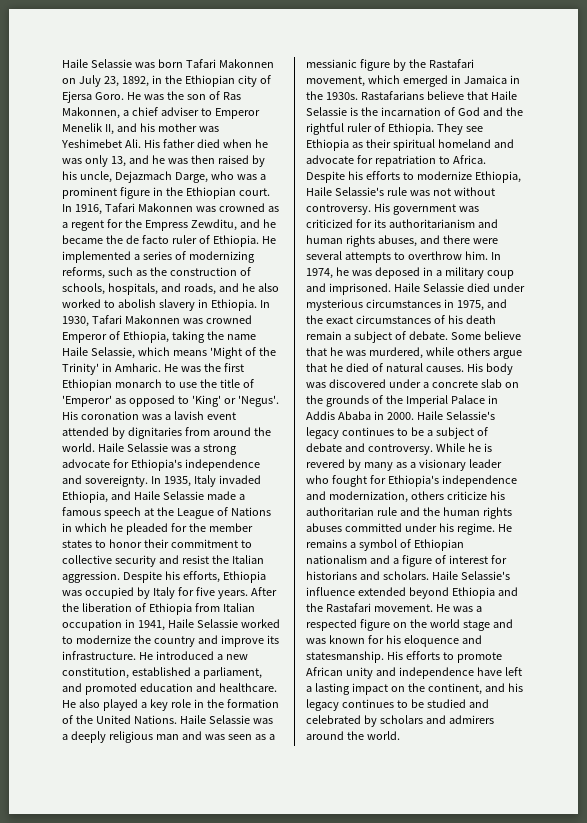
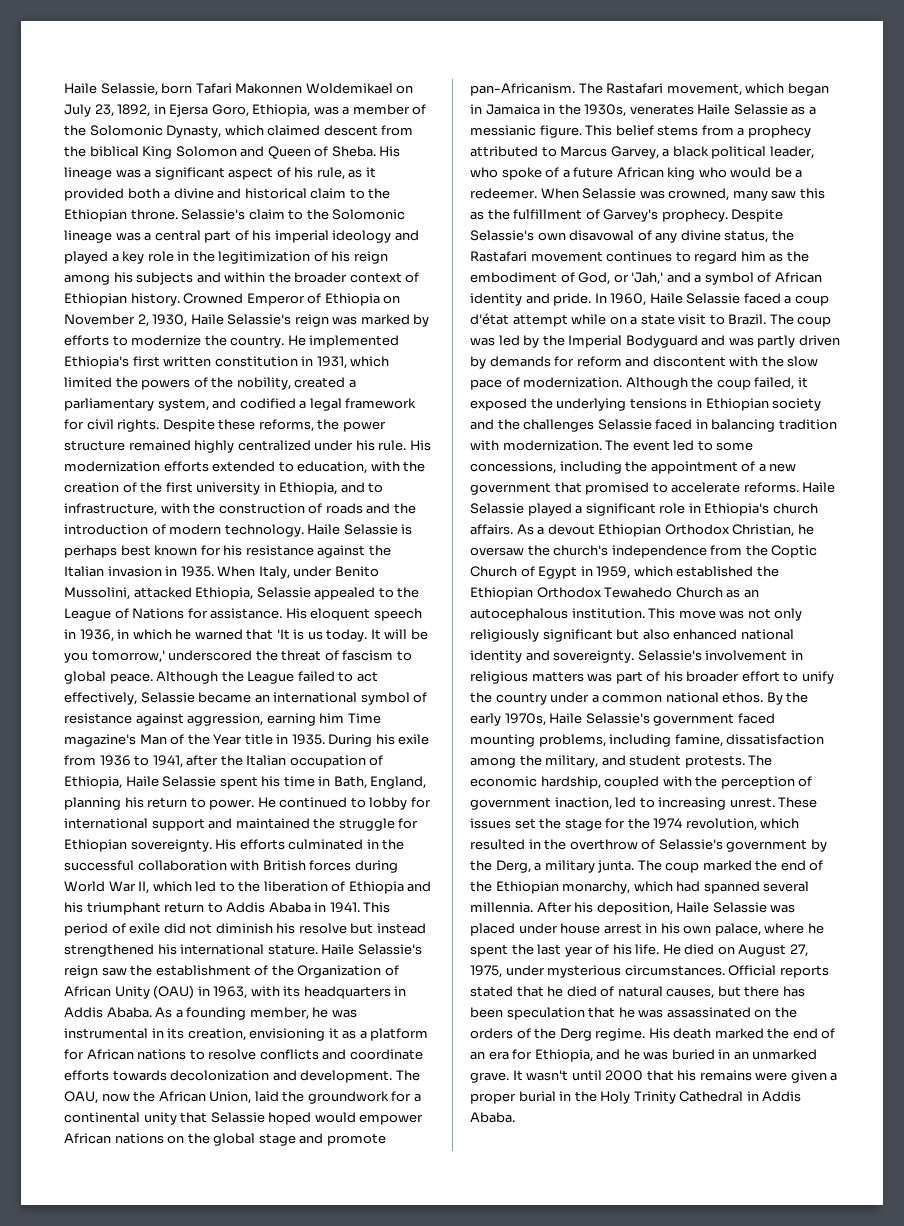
- Haile Selassie was born Tafari Makonnen on July 23, 1892, in the Ethiopian city of Ejersa Goro. He was the son of Ras Makonnen, a chief adviser to Emperor Menelik II, and his mother was Yeshimebet Ali. His father died when he was only 13, and he was then raised by his uncle, Dejazmach Darge, who was a prominent figure in the Ethiopian court. In 1916, Tafari Makonnen was crowned as a regent for the Empress Zewditu, and he became the de facto ruler of Ethiopia. He implemented a series of modernizing reforms, such as the construction of schools, hospitals, and roads, and he also worked to abolish slavery in Ethiopia. In 1930, Tafari Makonnen was crowned Emperor of Ethiopia, taking the name Haile Selassie, which means 'Might of the Trinity' in Amharic. He was the first Ethiopian monarch to use the title of 'Emperor' as opposed to 'King' or 'Negus'. His coronation was a lavish event attended by dignitaries from around the world. Haile Selassie was a strong advocate for Ethiopia's independence and sovereignty. In 1935, Italy invaded Ethiopia, and Haile Selassie made a famous speech at the League of Nations in which he pleaded for the member states to honor their commitment to collective security and resist the Italian aggression. Despite his efforts, Ethiopia was occupied by Italy for five years. After the liberation of Ethiopia from Italian occupation in 1941, Haile Selassie worked to modernize the country and improve its infrastructure. He introduced a new constitution, established a parliament, and promoted education and healthcare. He also played a key role in the formation of the United Nations. Haile Selassie was a deeply religious man and was seen as a messianic figure by the Rastafari movement, which emerged in Jamaica in the 1930s. Rastafarians believe that Haile Selassie is the incarnation of God and the rightful ruler of Ethiopia. They see Ethiopia as their spiritual homeland and advocate for repatriation to Africa. Despite his efforts to modernize Ethiopia, Haile Selassie's rule was not without controversy. His government was criticized for its authoritarianism and human rights abuses, and there were several attempts to overthrow him. In 1974, he was deposed in a military coup and imprisoned. Haile Selassie died under mysterious circumstances in 1975, and the exact circumstances of his death remain a subject of debate. Some believe that he was murdered, while others argue that he died of natural causes. His body was discovered under a concrete slab on the grounds of the Imperial Palace in Addis Ababa in 2000. Haile Selassie's legacy continues to be a subject of debate and controversy. While he is revered by many as a visionary leader who fought for Ethiopia's independence and modernization, others criticize his authoritarian rule and the human rights abuses committed under his regime. He remains a symbol of Ethiopian nationalism and a figure of interest for historians and scholars. Haile Selassie's influence extended beyond Ethiopia and the Rastafari movement. He was a respected figure on the world stage and was known for his eloquence and statesmanship. His efforts to promote African unity and independence have left a lasting impact on the continent, and his legacy continues to be studied and celebrated by scholars and admirers around the world.
+ Haile Selassie, born Tafari Makonnen Woldemikael on July 23, 1892, in Ejersa Goro, Ethiopia, was a member of the Solomonic Dynasty, which claimed descent from the biblical King Solomon and Queen of Sheba. His lineage was a significant aspect of his rule, as it provided both a divine and historical claim to the Ethiopian throne. Selassie's claim to the Solomonic lineage was a central part of his imperial ideology and played a key role in the legitimization of his reign among his subjects and within the broader context of Ethiopian history. Crowned Emperor of Ethiopia on November 2, 1930, Haile Selassie's reign was marked by efforts to modernize the country. He implemented Ethiopia's first written constitution in 1931, which limited the powers of the nobility, created a parliamentary system, and codified a legal framework for civil rights. Despite these reforms, the power structure remained highly centralized under his rule. His modernization efforts extended to education, with the creation of the first university in Ethiopia, and to infrastructure, with the construction of roads and the introduction of modern technology. Haile Selassie is perhaps best known for his resistance against the Italian invasion in 1935. When Italy, under Benito Mussolini, attacked Ethiopia, Selassie appealed to the League of Nations for assistance. His eloquent speech in 1936, in which he warned that 'It is us today. It will be you tomorrow,' underscored the threat of fascism to global peace. Although the League failed to act effectively, Selassie became an international symbol of resistance against aggression, earning him Time magazine's Man of the Year title in 1935. During his exile from 1936 to 1941, after the Italian occupation of Ethiopia, Haile Selassie spent his time in Bath, England, planning his return to power. He continued to lobby for international support and maintained the struggle for Ethiopian sovereignty. His efforts culminated in the successful collaboration with British forces during World War II, which led to the liberation of Ethiopia and his triumphant return to Addis Ababa in 1941. This period of exile did not diminish his resolve but instead strengthened his international stature. Haile Selassie's reign saw the establishment of the Organization of African Unity (OAU) in 1963, with its headquarters in Addis Ababa. As a founding member, he was instrumental in its creation, envisioning it as a platform for African nations to resolve conflicts and coordinate efforts towards decolonization and development. The OAU, now the African Union, laid the groundwork for a continental unity that Selassie hoped would empower African nations on the global stage and promote pan-Africanism. The Rastafari movement, which began in Jamaica in the 1930s, venerates Haile Selassie as a messianic figure. This belief stems from a prophecy attributed to Marcus Garvey, a black political leader, who spoke of a future African king who would be a redeemer. When Selassie was crowned, many saw this as the fulfillment of Garvey's prophecy. Despite Selassie's own disavowal of any divine status, the Rastafari movement continues to regard him as the embodiment of God, or 'Jah,' and a symbol of African identity and pride. In 1960, Haile Selassie faced a coup d'état attempt while on a state visit to Brazil. The coup was led by the Imperial Bodyguard and was partly driven by demands for reform and discontent with the slow pace of modernization. Although the coup failed, it exposed the underlying tensions in Ethiopian society and the challenges Selassie faced in balancing tradition with modernization. The event led to some concessions, including the appointment of a new government that promised to accelerate reforms. Haile Selassie played a significant role in Ethiopia's church affairs. As a devout Ethiopian Orthodox Christian, he oversaw the church's independence from the Coptic Church of Egypt in 1959, which established the Ethiopian Orthodox Tewahedo Church as an autocephalous institution. This move was not only religiously significant but also enhanced national identity and sovereignty. Selassie's involvement in religious matters was part of his broader effort to unify the country under a common national ethos. By the early 1970s, Haile Selassie's government faced mounting problems, including famine, dissatisfaction among the military, and student protests. The economic hardship, coupled with the perception of government inaction, led to increasing unrest. These issues set the stage for the 1974 revolution, which resulted in the overthrow of Selassie's government by the Derg, a military junta. The coup marked the end of the Ethiopian monarchy, which had spanned several millennia. After his deposition, Haile Selassie was placed under house arrest in his own palace, where he spent the last year of his life. He died on August 27, 1975, under mysterious circumstances. Official reports stated that he died of natural causes, but there has been speculation that he was assassinated on the orders of the Derg regime. His death marked the end of an era for Ethiopia, and he was buried in an unmarked grave. It wasn't until 2000 that his remains were given a proper burial in the Holy Trinity Cathedral in Addis Ababa.

